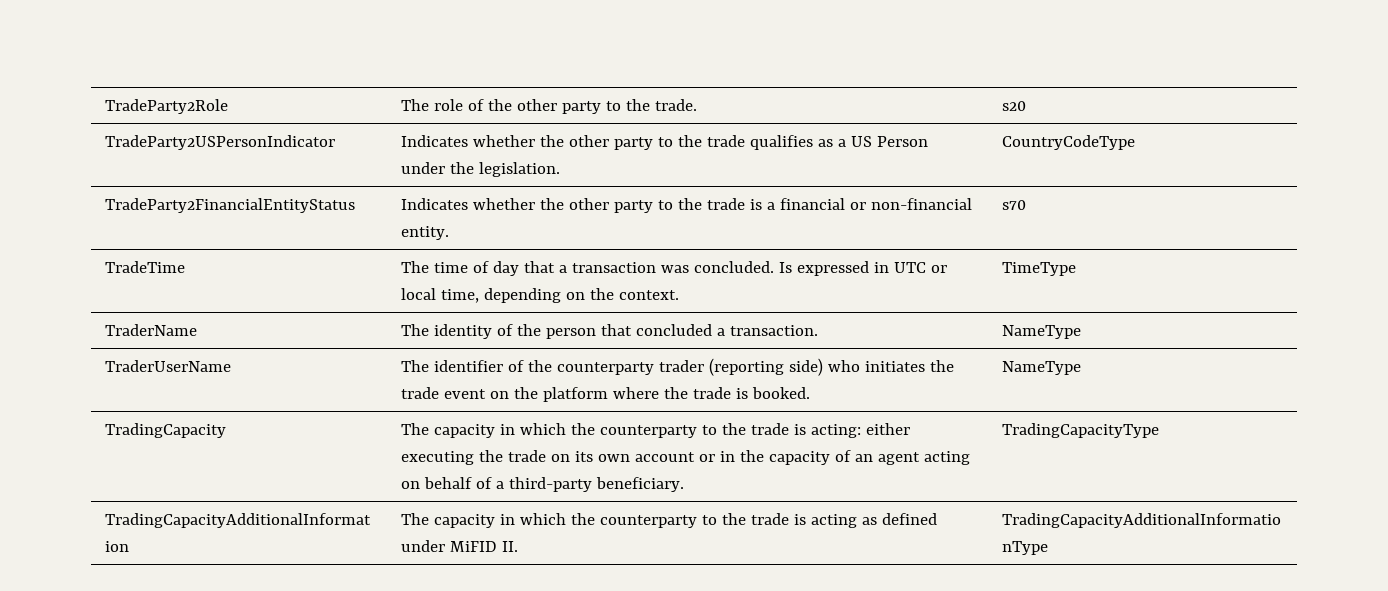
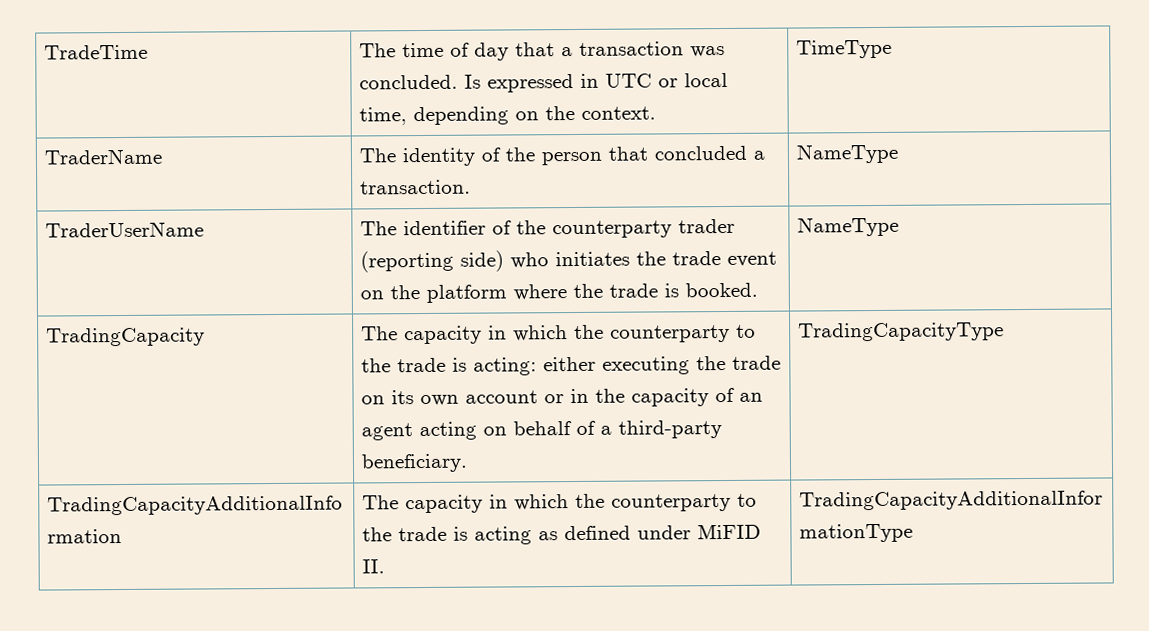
- TradeParty2Role | The role of the other party to the trade. | s20
- TradeParty2USPersonIndicator | Indicates whether the other party to the trade qualifies as a US Person under the legislation. | CountryCodeType
- TradeParty2FinancialEntityStatus | Indicates whether the other party to the trade is a financial or non-financial entity. | s70

